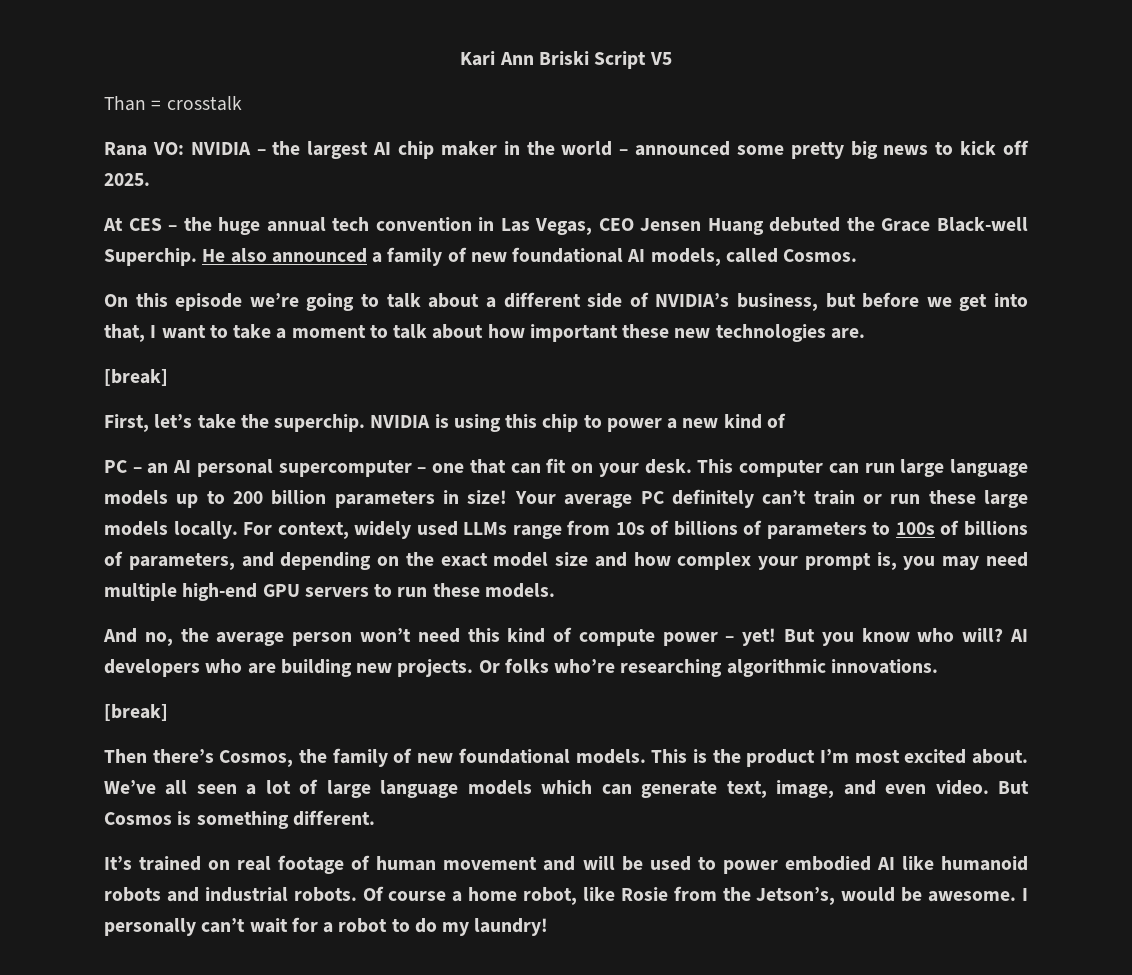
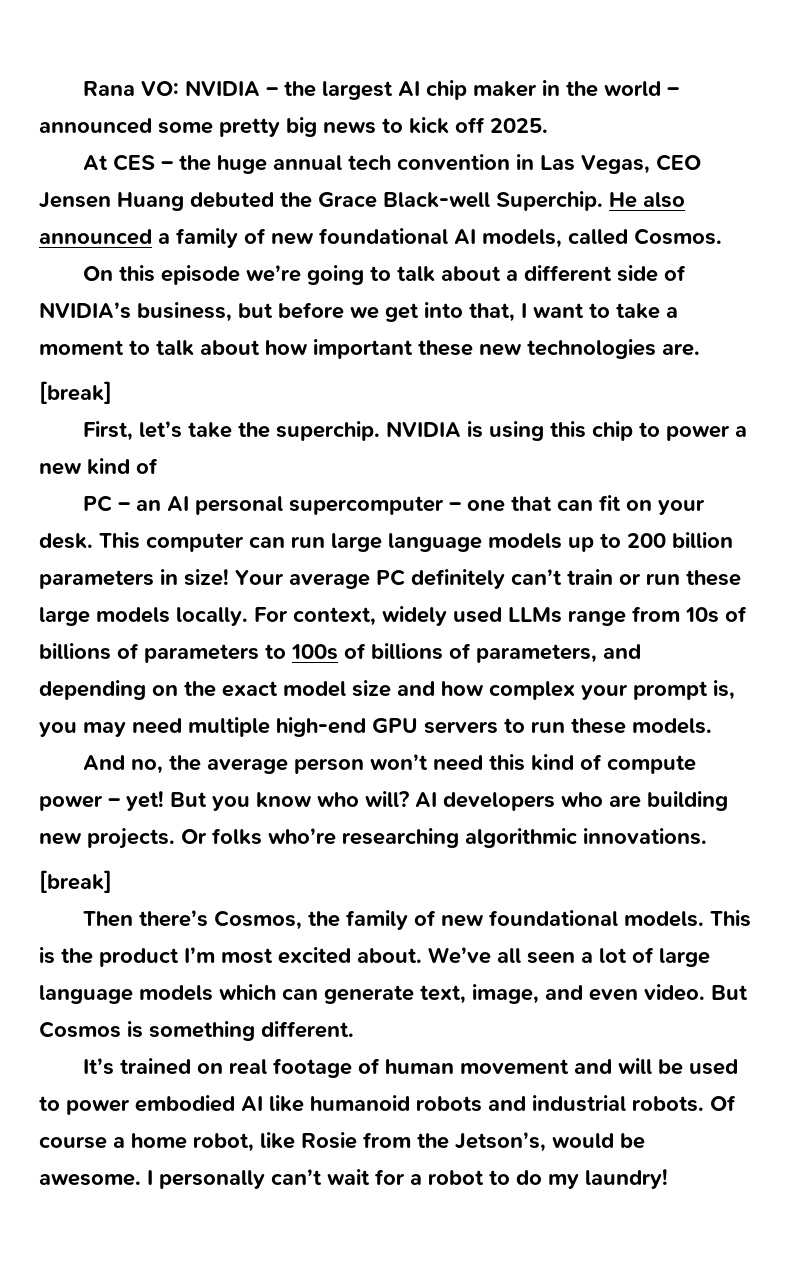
- Kari Ann Briski Script V5
- Than = crosstalk

